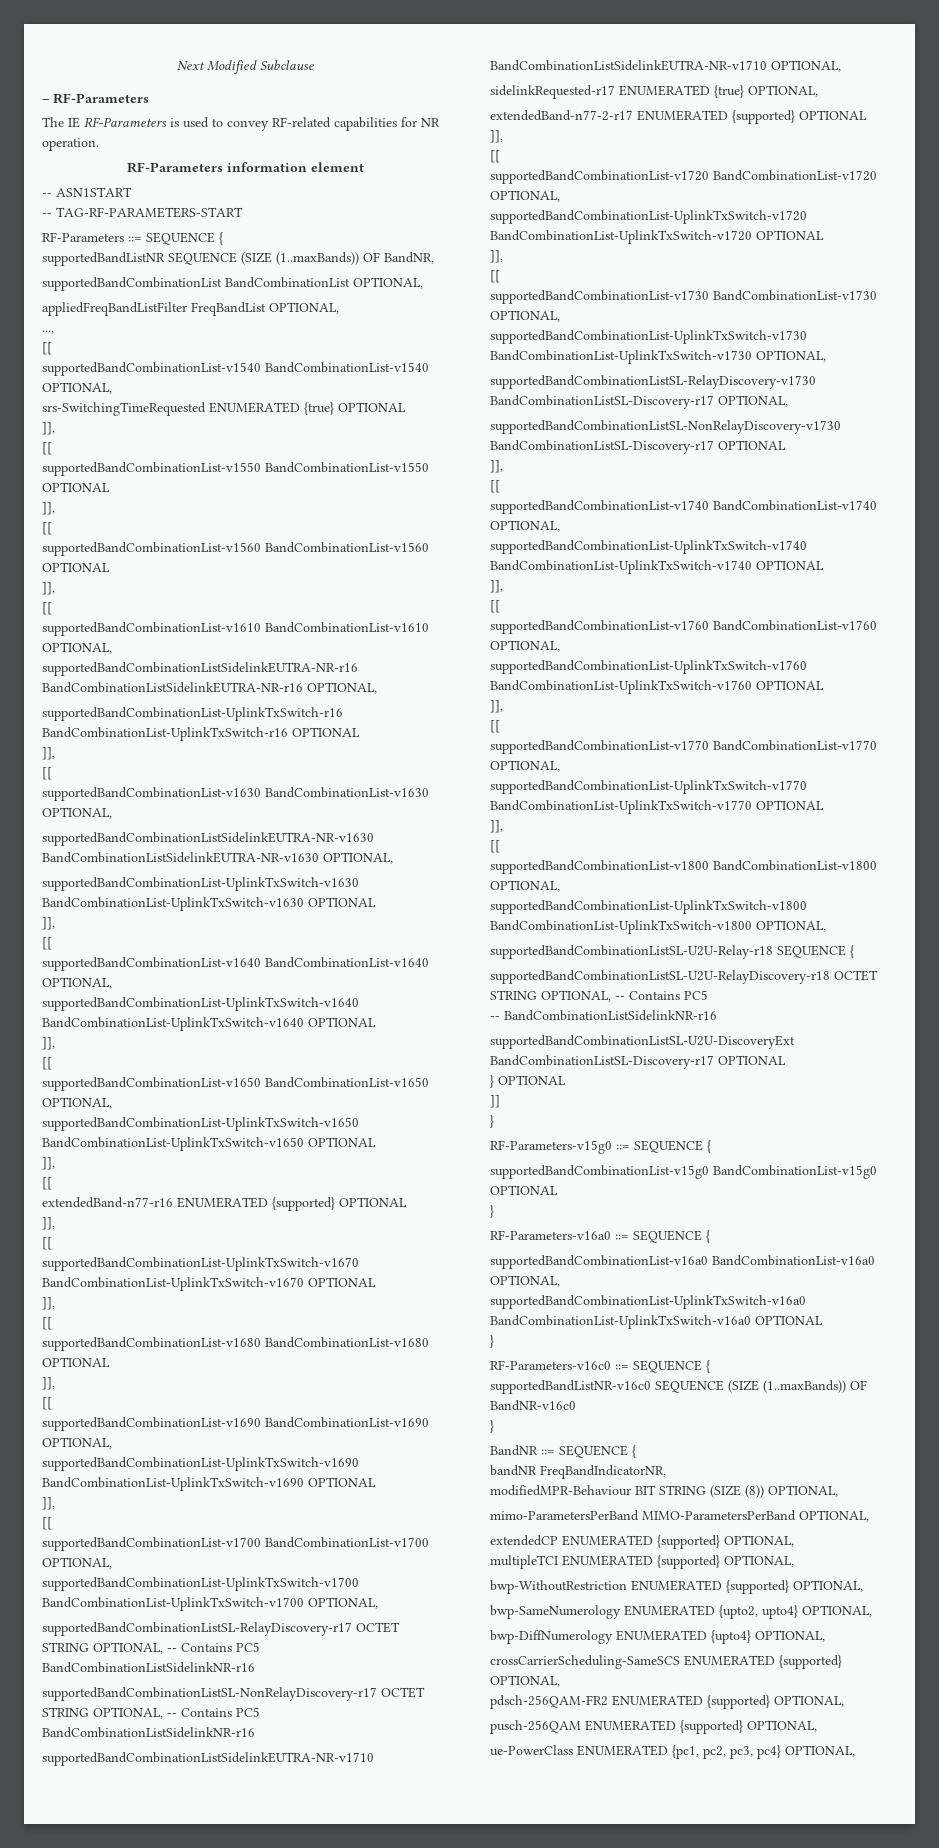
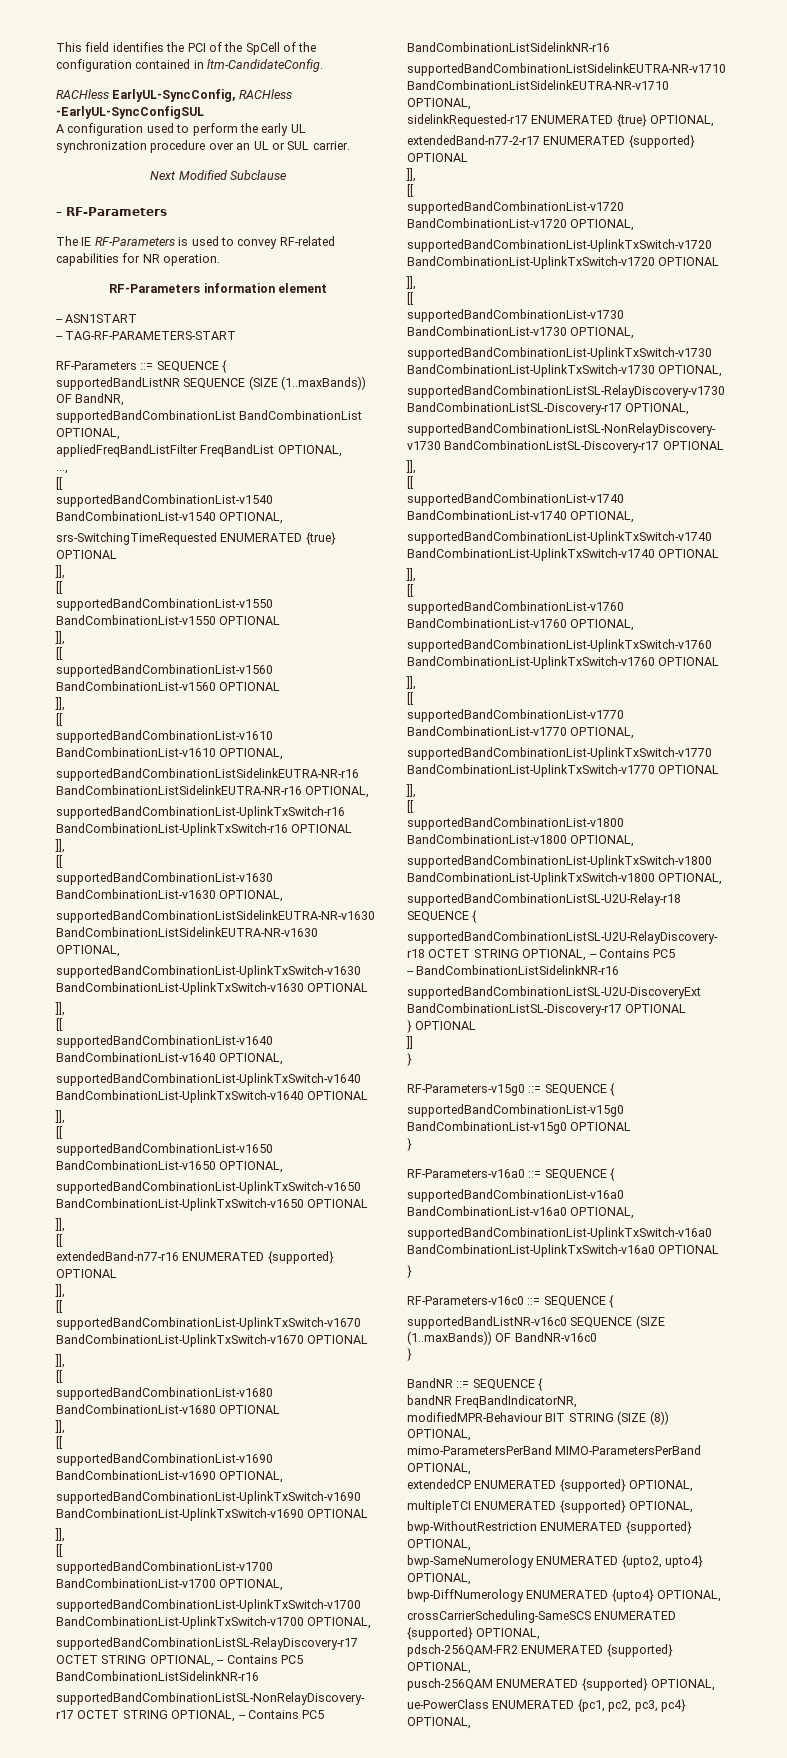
+ This field identifies the PCI of the SpCell of the configuration contained in ltm-CandidateConfig.
+ RACHless EarlyUL-SyncConfig, RACHless -EarlyUL-SyncConfigSUL
+ A configuration used to perform the early UL synchronization procedure over an UL or SUL carrier.

